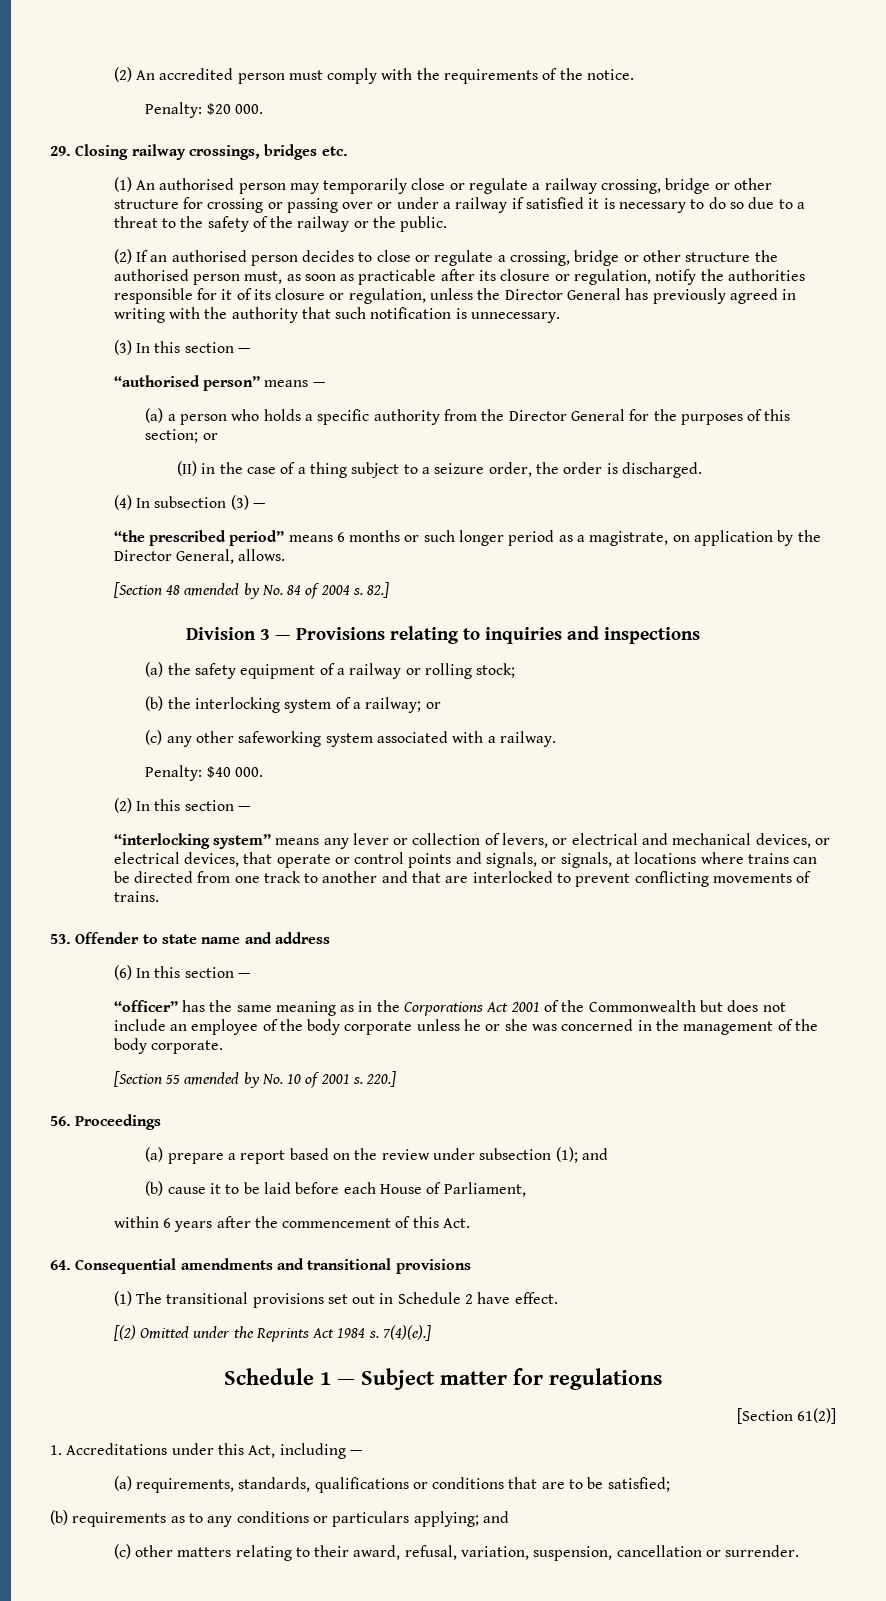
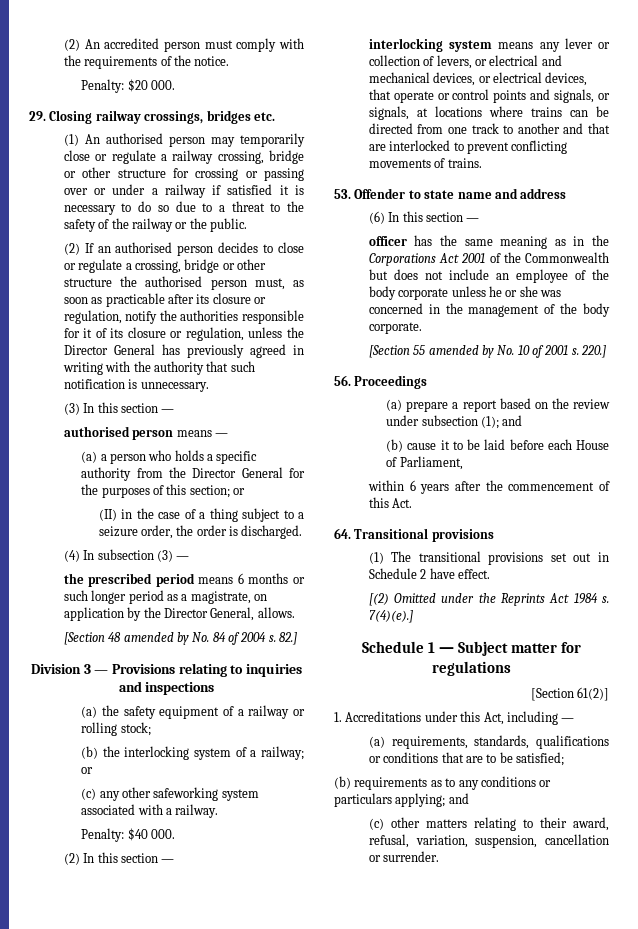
- “authorised person” means —
+ authorised person means —
- “the prescribed period” means 6 months or such longer period as a magistrate, on application by the Director General, allows.
+ the prescribed period means 6 months or such longer period as a magistrate, on application by the Director General, allows.
- “interlocking system” means any lever or collection of levers, or electrical and mechanical devices, or electrical devices, that operate or control points and signals, or signals, at locations where trains can be directed from one track to another and that are interlocked to prevent conflicting movements of trains.
+ interlocking system means any lever or collection of levers, or electrical and mechanical devices, or electrical devices, that operate or control points and signals, or signals, at locations where trains can be directed from one track to another and that are interlocked to prevent conflicting movements of trains.
- “officer” has the same meaning as in the Corporations Act 2001 of the Commonwealth but does not include an employee of the body corporate unless he or she was concerned in the management of the body corporate.
+ officer has the same meaning as in the Corporations Act 2001 of the Commonwealth but does not include an employee of the body corporate unless he or she was concerned in the management of the body corporate.
- 64. Consequential amendments and transitional provisions
+ 64. Transitional provisions

